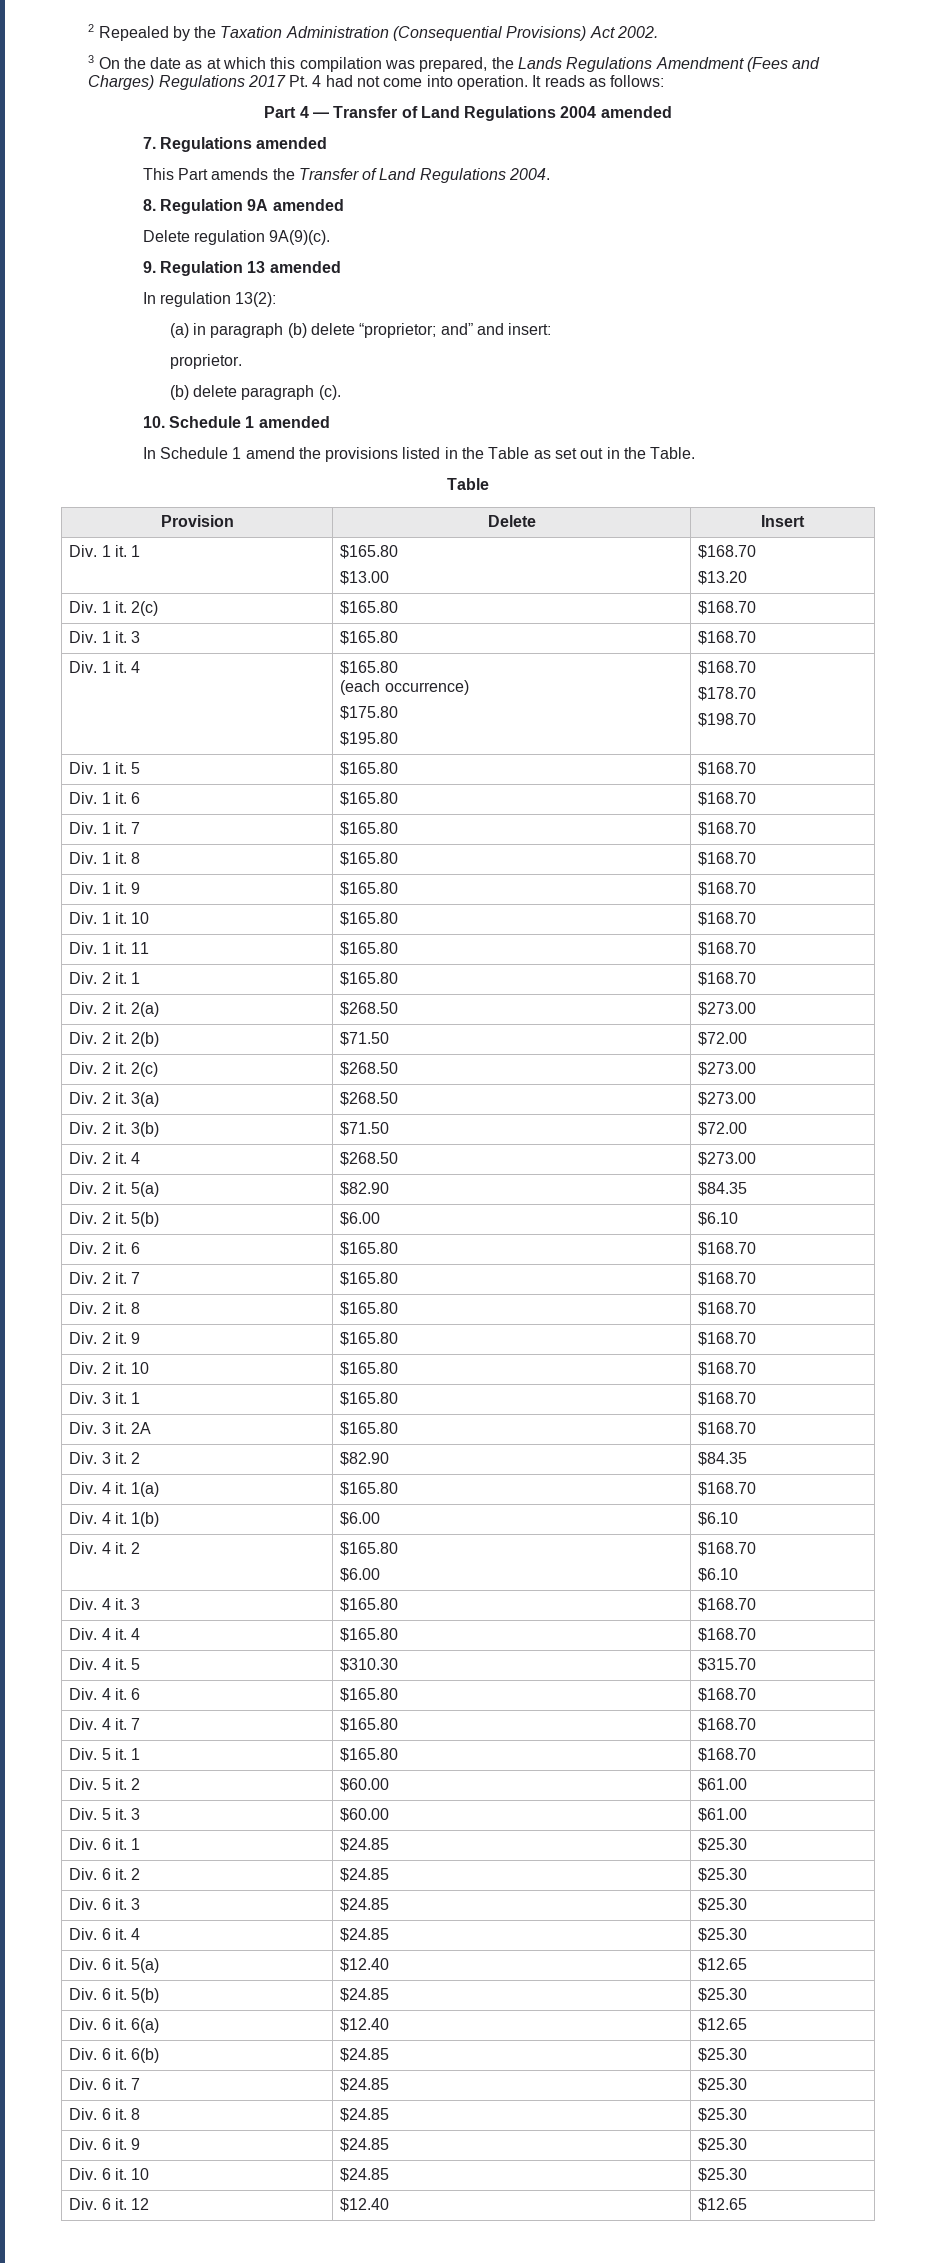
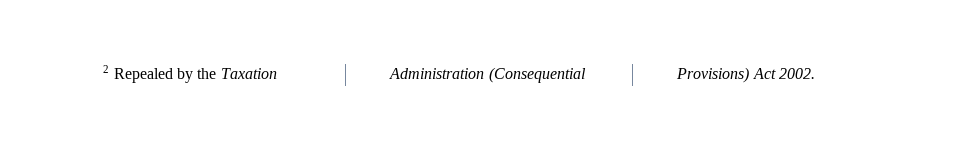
- 3 On the date as at which this compilation was prepared, the Lands Regulations Amendment (Fees and Charges) Regulations 2017 Pt. 4 had not come into operation. It reads as follows:
- Part 4 — Transfer of Land Regulations 2004 amended
- 7. Regulations amended
- This Part amends the Transfer of Land Regulations 2004.
- 8. Regulation 9A amended
- Delete regulation 9A(9)(c).
- 9. Regulation 13 amended
- In regulation 13(2):
- (a) in paragraph (b) delete “proprietor; and” and insert:
- proprietor.
- (b) delete paragraph (c).
- 10. Schedule 1 amended
- In Schedule 1 amend the provisions listed in the Table as set out in the Table.
- Table
- Provision | Delete | Insert
- Div. 1 it. 1 | $165.80
- $13.00 | $168.70
- $13.20
- Div. 1 it. 2(c) | $165.80 | $168.70
- Div. 1 it. 3 | $165.80 | $168.70
- Div. 1 it. 4 | $165.80
- (each occurrence)
- $175.80
- $195.80 | $168.70
- $178.70
- $198.70
- Div. 1 it. 5 | $165.80 | $168.70
- Div. 1 it. 6 | $165.80 | $168.70
- Div. 1 it. 7 | $165.80 | $168.70
- Div. 1 it. 8 | $165.80 | $168.70
- Div. 1 it. 9 | $165.80 | $168.70
- Div. 1 it. 10 | $165.80 | $168.70
- Div. 1 it. 11 | $165.80 | $168.70
- Div. 2 it. 1 | $165.80 | $168.70
- Div. 2 it. 2(a) | $268.50 | $273.00
- Div. 2 it. 2(b) | $71.50 | $72.00
- Div. 2 it. 2(c) | $268.50 | $273.00
- Div. 2 it. 3(a) | $268.50 | $273.00
- Div. 2 it. 3(b) | $71.50 | $72.00
- Div. 2 it. 4 | $268.50 | $273.00
- Div. 2 it. 5(a) | $82.90 | $84.35
- Div. 2 it. 5(b) | $6.00 | $6.10
- Div. 2 it. 6 | $165.80 | $168.70
- Div. 2 it. 7 | $165.80 | $168.70
- Div. 2 it. 8 | $165.80 | $168.70
- Div. 2 it. 9 | $165.80 | $168.70
- Div. 2 it. 10 | $165.80 | $168.70
- Div. 3 it. 1 | $165.80 | $168.70
- Div. 3 it. 2A | $165.80 | $168.70
- Div. 3 it. 2 | $82.90 | $84.35
- Div. 4 it. 1(a) | $165.80 | $168.70
- Div. 4 it. 1(b) | $6.00 | $6.10
- Div. 4 it. 2 | $165.80
- $6.00 | $168.70
- $6.10
- Div. 4 it. 3 | $165.80 | $168.70
- Div. 4 it. 4 | $165.80 | $168.70
- Div. 4 it. 5 | $310.30 | $315.70
- Div. 4 it. 6 | $165.80 | $168.70
- Div. 4 it. 7 | $165.80 | $168.70
- Div. 5 it. 1 | $165.80 | $168.70
- Div. 5 it. 2 | $60.00 | $61.00
- Div. 5 it. 3 | $60.00 | $61.00
- Div. 6 it. 1 | $24.85 | $25.30
- Div. 6 it. 2 | $24.85 | $25.30
- Div. 6 it. 3 | $24.85 | $25.30
- Div. 6 it. 4 | $24.85 | $25.30
- Div. 6 it. 5(a) | $12.40 | $12.65
- Div. 6 it. 5(b) | $24.85 | $25.30
- Div. 6 it. 6(a) | $12.40 | $12.65
- Div. 6 it. 6(b) | $24.85 | $25.30
- Div. 6 it. 7 | $24.85 | $25.30
- Div. 6 it. 8 | $24.85 | $25.30
- Div. 6 it. 9 | $24.85 | $25.30
- Div. 6 it. 10 | $24.85 | $25.30
- Div. 6 it. 12 | $12.40 | $12.65

